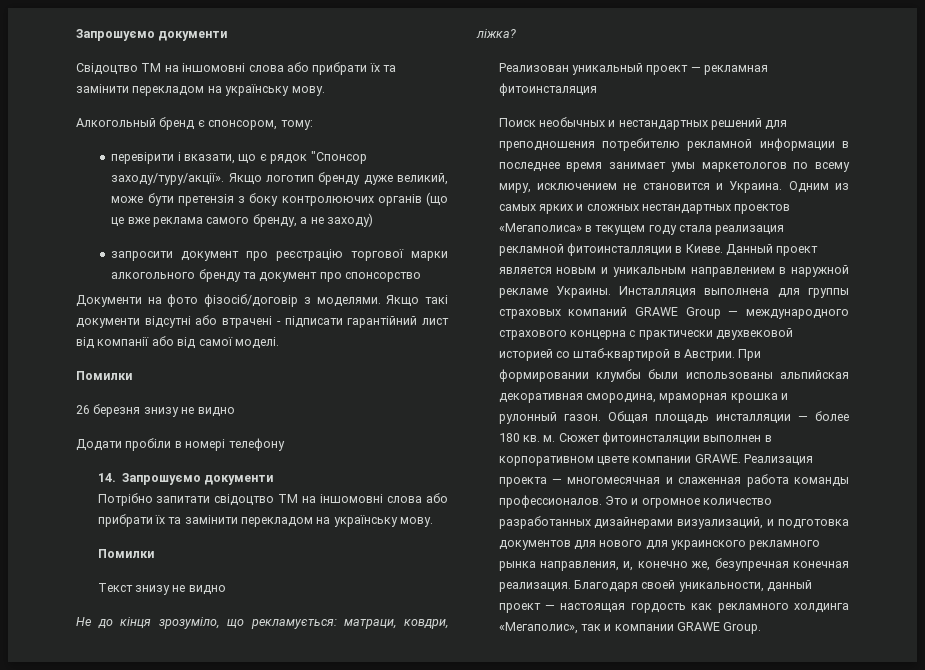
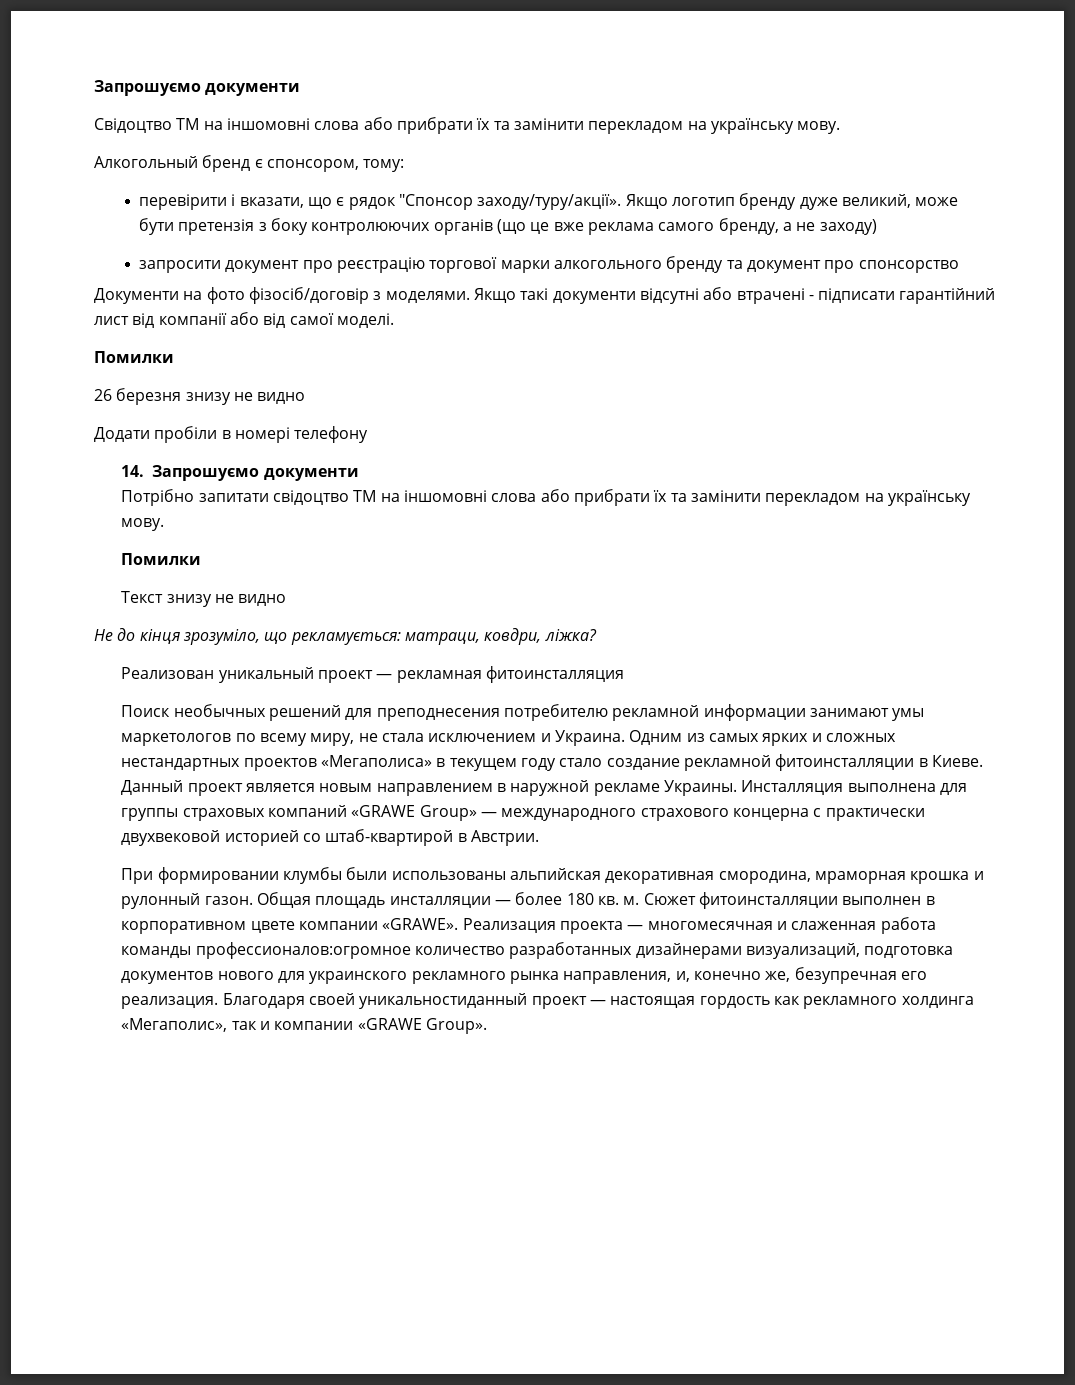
- Реализован уникальный проект — рекламная фитоинсталяция
+ Реализован уникальный проект — рекламная фитоинсталляция
- Поиск необычных и нестандартных решений для преподношения потребителю рекламной информации в последнее время занимает умы маркетологов по всему миру, исключением не становится и Украина.
+ Поиск необычных решений для преподнесения потребителю рекламной информации занимают умы маркетологов по всему миру, не стала исключением и Украина.
- Одним из самых ярких и сложных нестандартных проектов «Мегаполиса» в текущем году стала реализация рекламной фитоинсталляции в Киеве.
+ Одним из самых ярких и сложных нестандартных проектов «Мегаполиса» в текущем году стало создание рекламной фитоинсталляции в Киеве.
- Данный проект является новым и уникальным направлением в наружной рекламе Украины.
+ Данный проект является новым направлением в наружной рекламе Украины.
- Инсталляция выполнена для группы страховых компаний GRAWE Group — международного страхового концерна с практически двухвековой историей со штаб-квартирой в Австрии. При формировании клумбы были использованы альпийская декоративная смородина, мраморная крошка и рулонный газон.
+ Инсталляция выполнена для группы страховых компаний «GRAWE Group» — международного страхового концерна с практически двухвековой историей со штаб-квартирой в Австрии.
+ При формировании клумбы были использованы альпийская декоративная смородина, мраморная крошка и рулонный газон.
- Сюжет фитоинсталяции выполнен в корпоративном цвете компании GRAWE.
+ Сюжет фитоинсталляции выполнен в корпоративном цвете компании «GRAWE».
- Реализация проекта — многомесячная и слаженная работа команды профессионалов. Это и огромное количество разработанных дизайнерами визуализаций, и подготовка документов для нового для украинского рекламного рынка направления, и, конечно же, безупречная конечная реализация.
+ Реализация проекта — многомесячная и слаженная работа команды профессионалов:огромное количество разработанных дизайнерами визуализаций, подготовка документов нового для украинского рекламного рынка направления, и, конечно же, безупречная его реализация.
- Благодаря своей уникальности, данный проект — настоящая гордость как рекламного холдинга «Мегаполис», так и компании GRAWE Group.
+ Благодаря своей уникальностиданный проект — настоящая гордость как рекламного холдинга «Мегаполис», так и компании «GRAWE Group».

